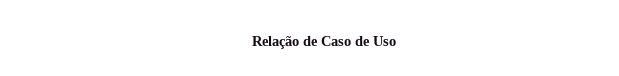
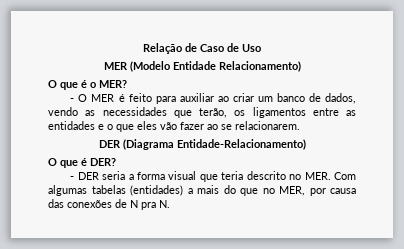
+ MER (Modelo Entidade Relacionamento)
+ O que é o MER?
+ - O MER é feito para auxiliar ao criar um banco de dados, vendo as necessidades que terão, os ligamentos entre as entidades e o que eles vão fazer ao se relacionarem.
+ DER (Diagrama Entidade-Relacionamento)
+ O que é DER?
+ - DER seria a forma visual que teria descrito no MER. Com algumas tabelas (entidades) a mais do que no MER, por causa das conexões de N pra N.

